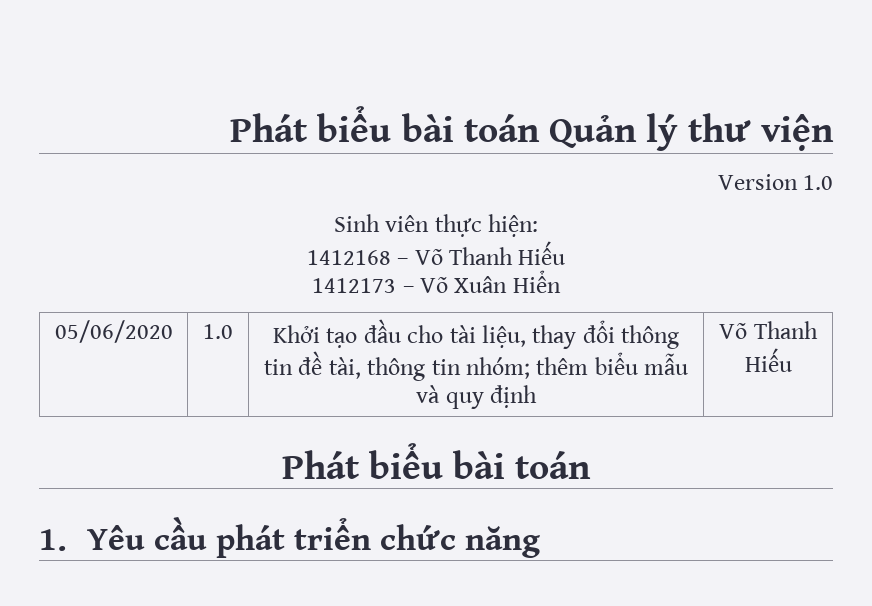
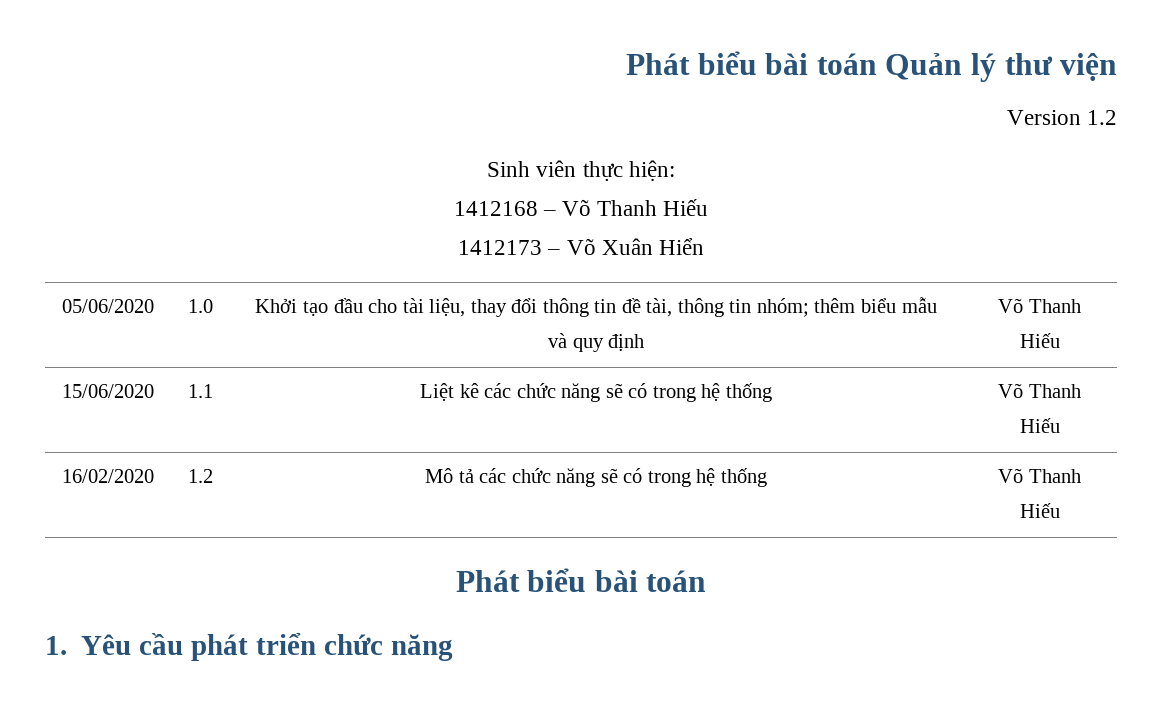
- Version 1.0
+ Version 1.2
+ 15/06/2020 | 1.1 | Liệt kê các chức năng sẽ có trong hệ thống | Võ Thanh Hiếu
+ 16/02/2020 | 1.2 | Mô tả các chức năng sẽ có trong hệ thống | Võ Thanh Hiếu

